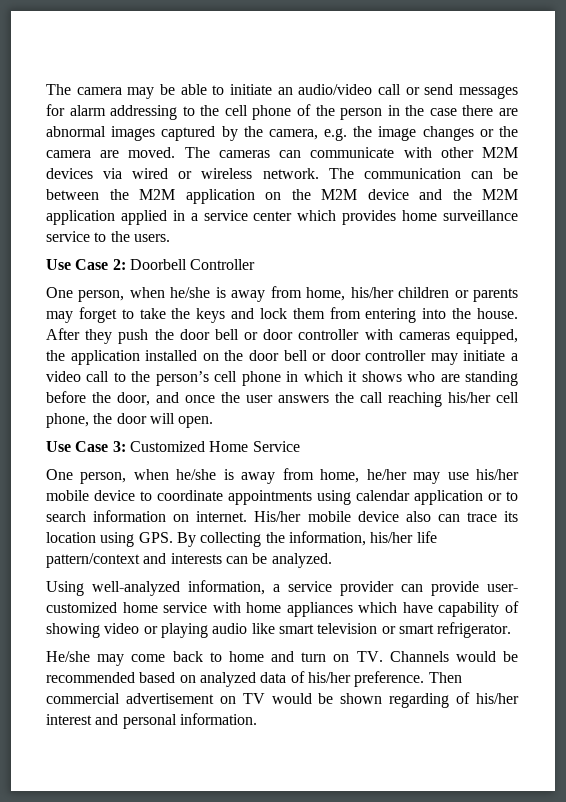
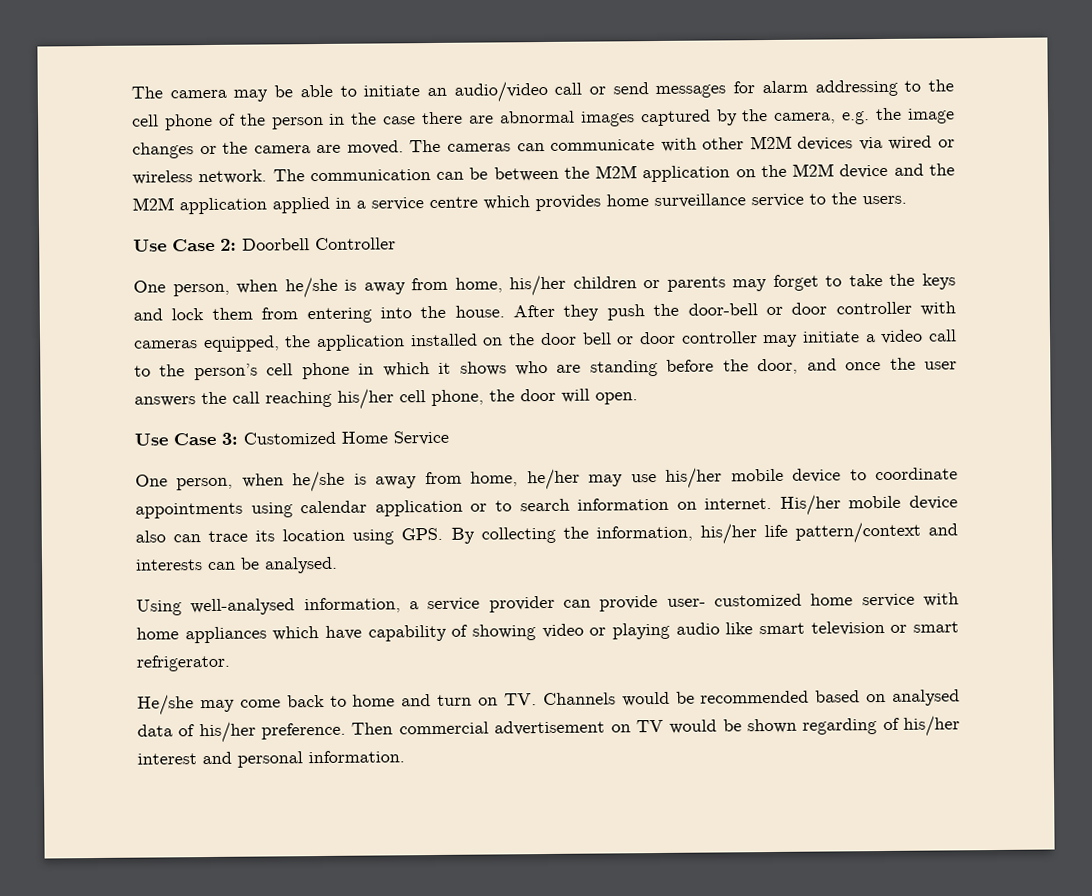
- The communication can be between the M2M application on the M2M device and the M2M application applied in a service center which provides home surveillance service to the users.
+ The communication can be between the M2M application on the M2M device and the M2M application applied in a service centre which provides home surveillance service to the users.
- After they push the door bell or door controller with cameras equipped, the application installed on the door bell or door controller may initiate a video call to the person’s cell phone in which it shows who are standing before the door, and once the user answers the call reaching his/her cell phone, the door will open.
+ After they push the door-bell or door controller with cameras equipped, the application installed on the door bell or door controller may initiate a video call to the person’s cell phone in which it shows who are standing before the door, and once the user answers the call reaching his/her cell phone, the door will open.
- His/her mobile device also can trace its location using GPS. By collecting the information, his/her life pattern/context and interests can be analyzed.
+ His/her mobile device also can trace its location using GPS. By collecting the information, his/her life pattern/context and interests can be analysed.
- Using well-analyzed information, a service provider can provide user- customized home service with home appliances which have capability of showing video or playing audio like smart television or smart refrigerator.
+ Using well-analysed information, a service provider can provide user- customized home service with home appliances which have capability of showing video or playing audio like smart television or smart refrigerator.
- He/she may come back to home and turn on TV. Channels would be recommended based on analyzed data of his/her preference.
+ He/she may come back to home and turn on TV. Channels would be recommended based on analysed data of his/her preference.

